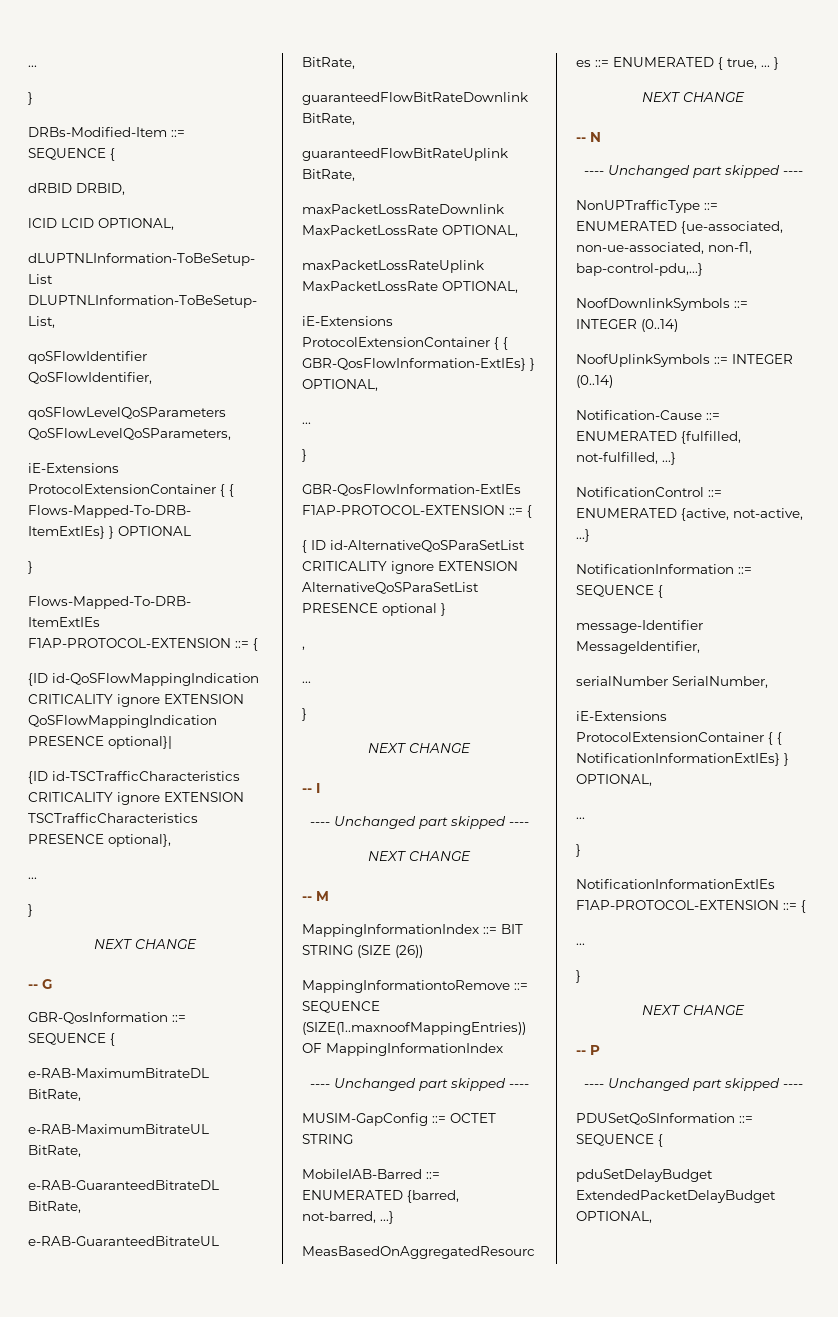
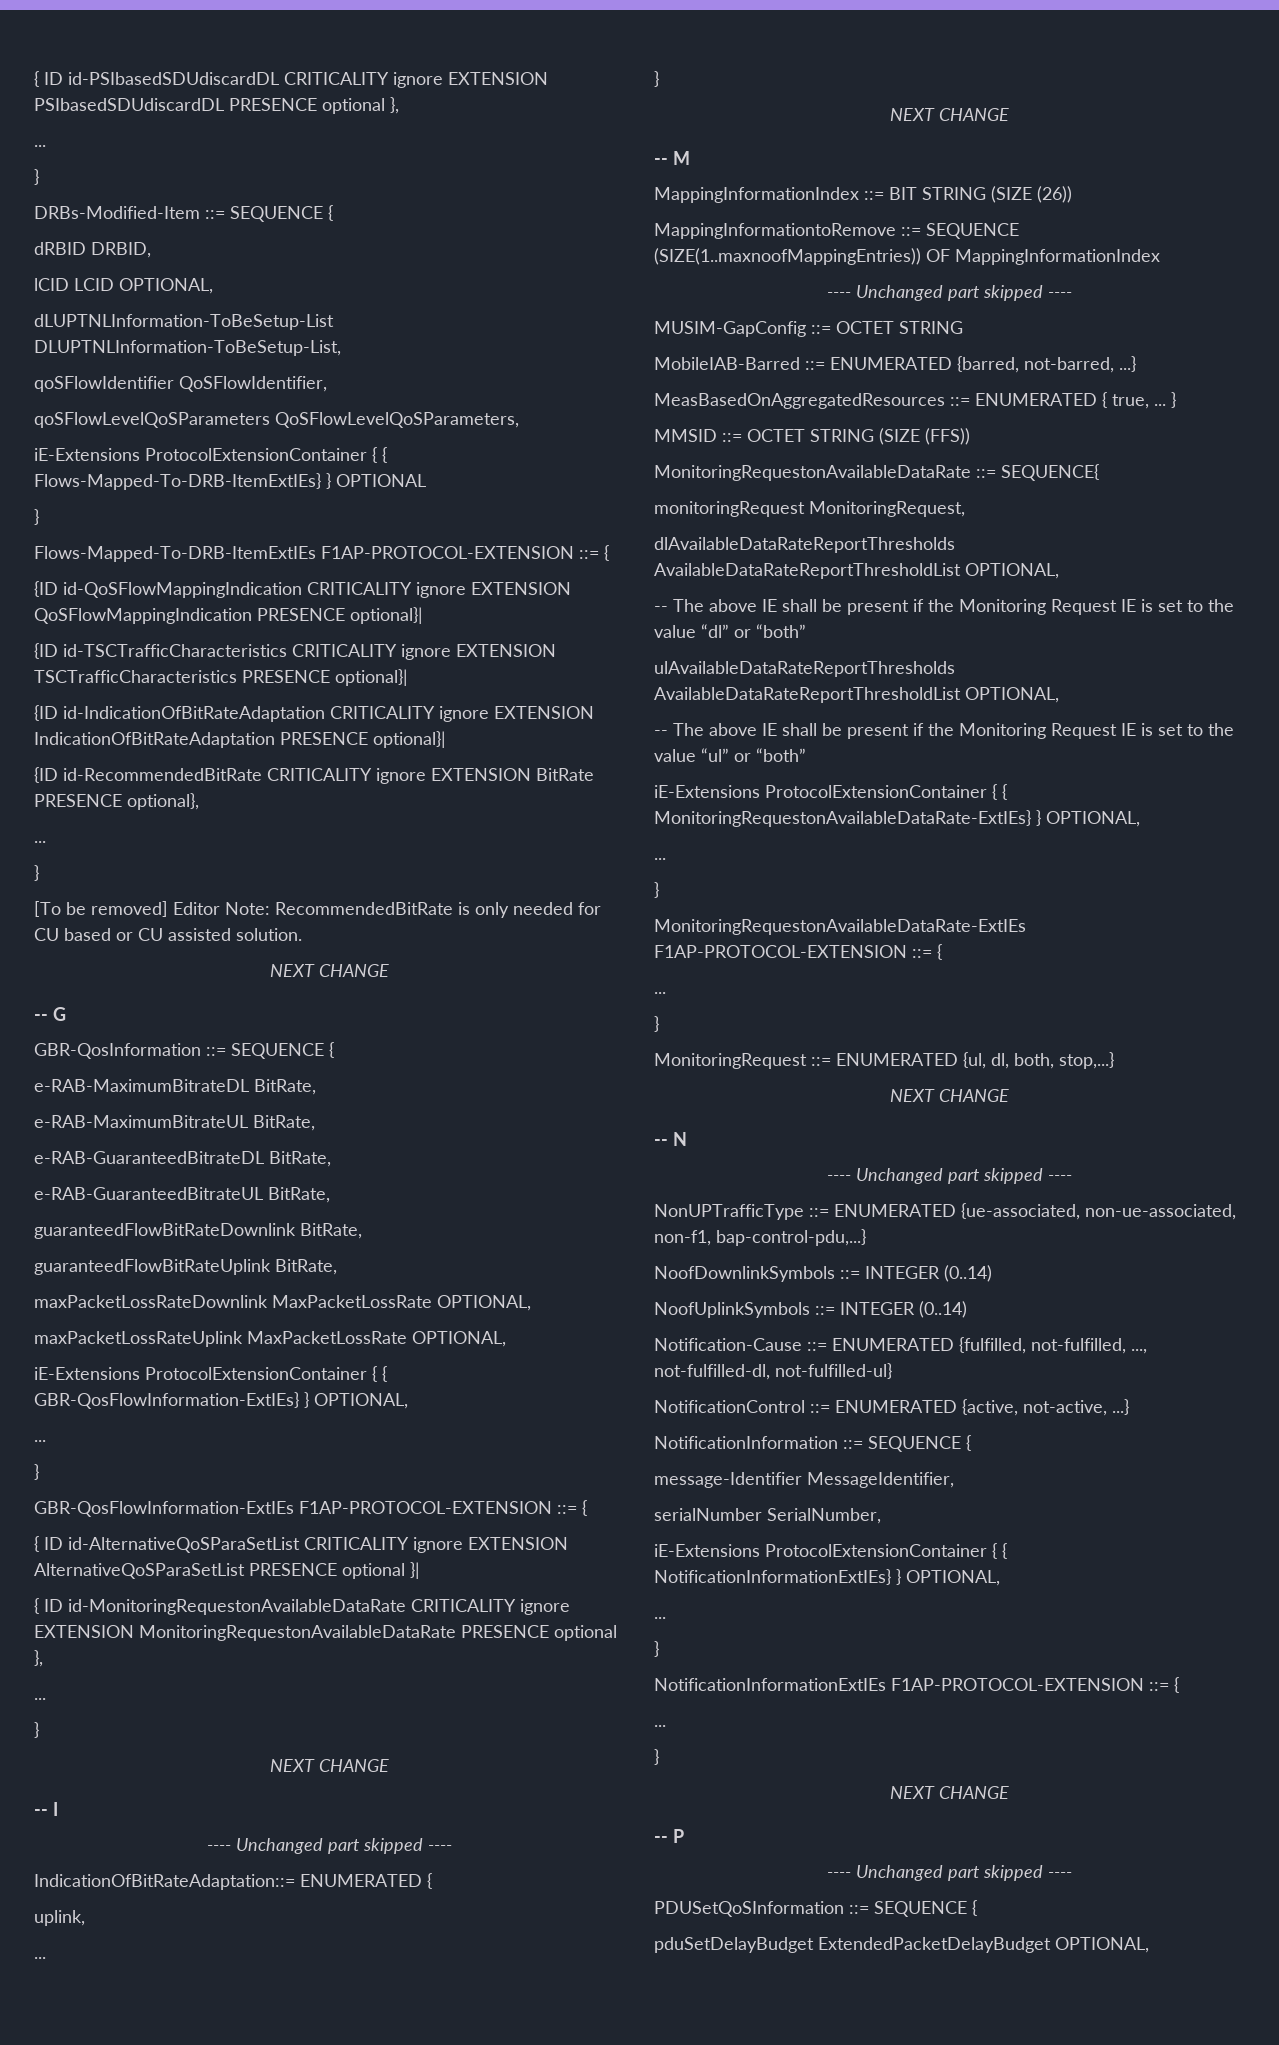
+ { ID id-PSIbasedSDUdiscardDL CRITICALITY ignore EXTENSION PSIbasedSDUdiscardDL PRESENCE optional },
- {ID id-TSCTrafficCharacteristics CRITICALITY ignore EXTENSION TSCTrafficCharacteristics PRESENCE optional},
+ {ID id-TSCTrafficCharacteristics CRITICALITY ignore EXTENSION TSCTrafficCharacteristics PRESENCE optional}|
+ {ID id-IndicationOfBitRateAdaptation CRITICALITY ignore EXTENSION IndicationOfBitRateAdaptation PRESENCE optional}|
+ {ID id-RecommendedBitRate CRITICALITY ignore EXTENSION BitRate PRESENCE optional},
  ...
  }
+ [To be removed] Editor Note: RecommendedBitRate is only needed for CU based or CU assisted solution.
- { ID id-AlternativeQoSParaSetList CRITICALITY ignore EXTENSION AlternativeQoSParaSetList PRESENCE optional }
- ,
+ { ID id-AlternativeQoSParaSetList CRITICALITY ignore EXTENSION AlternativeQoSParaSetList PRESENCE optional }|
+ { ID id-MonitoringRequestonAvailableDataRate CRITICALITY ignore EXTENSION MonitoringRequestonAvailableDataRate PRESENCE optional },
+ IndicationOfBitRateAdaptation::= ENUMERATED {
+ uplink,
+ ...
+ }
+ MMSID ::= OCTET STRING (SIZE (FFS))
+ MonitoringRequestonAvailableDataRate ::= SEQUENCE{
+ monitoringRequest MonitoringRequest,
+ dlAvailableDataRateReportThresholds AvailableDataRateReportThresholdList OPTIONAL,
+ -- The above IE shall be present if the Monitoring Request IE is set to the value “dl” or “both”
+ ulAvailableDataRateReportThresholds AvailableDataRateReportThresholdList OPTIONAL,
+ -- The above IE shall be present if the Monitoring Request IE is set to the value “ul” or “both”
+ iE-Extensions ProtocolExtensionContainer { { MonitoringRequestonAvailableDataRate-ExtIEs} } OPTIONAL,
+ ...
+ }
+ MonitoringRequestonAvailableDataRate-ExtIEs F1AP-PROTOCOL-EXTENSION ::= {
+ ...
+ }
+ MonitoringRequest ::= ENUMERATED {ul, dl, both, stop,...}
- Notification-Cause ::= ENUMERATED {fulfilled, not-fulfilled, ...}
+ Notification-Cause ::= ENUMERATED {fulfilled, not-fulfilled, ..., not-fulfilled-dl, not-fulfilled-ul}

